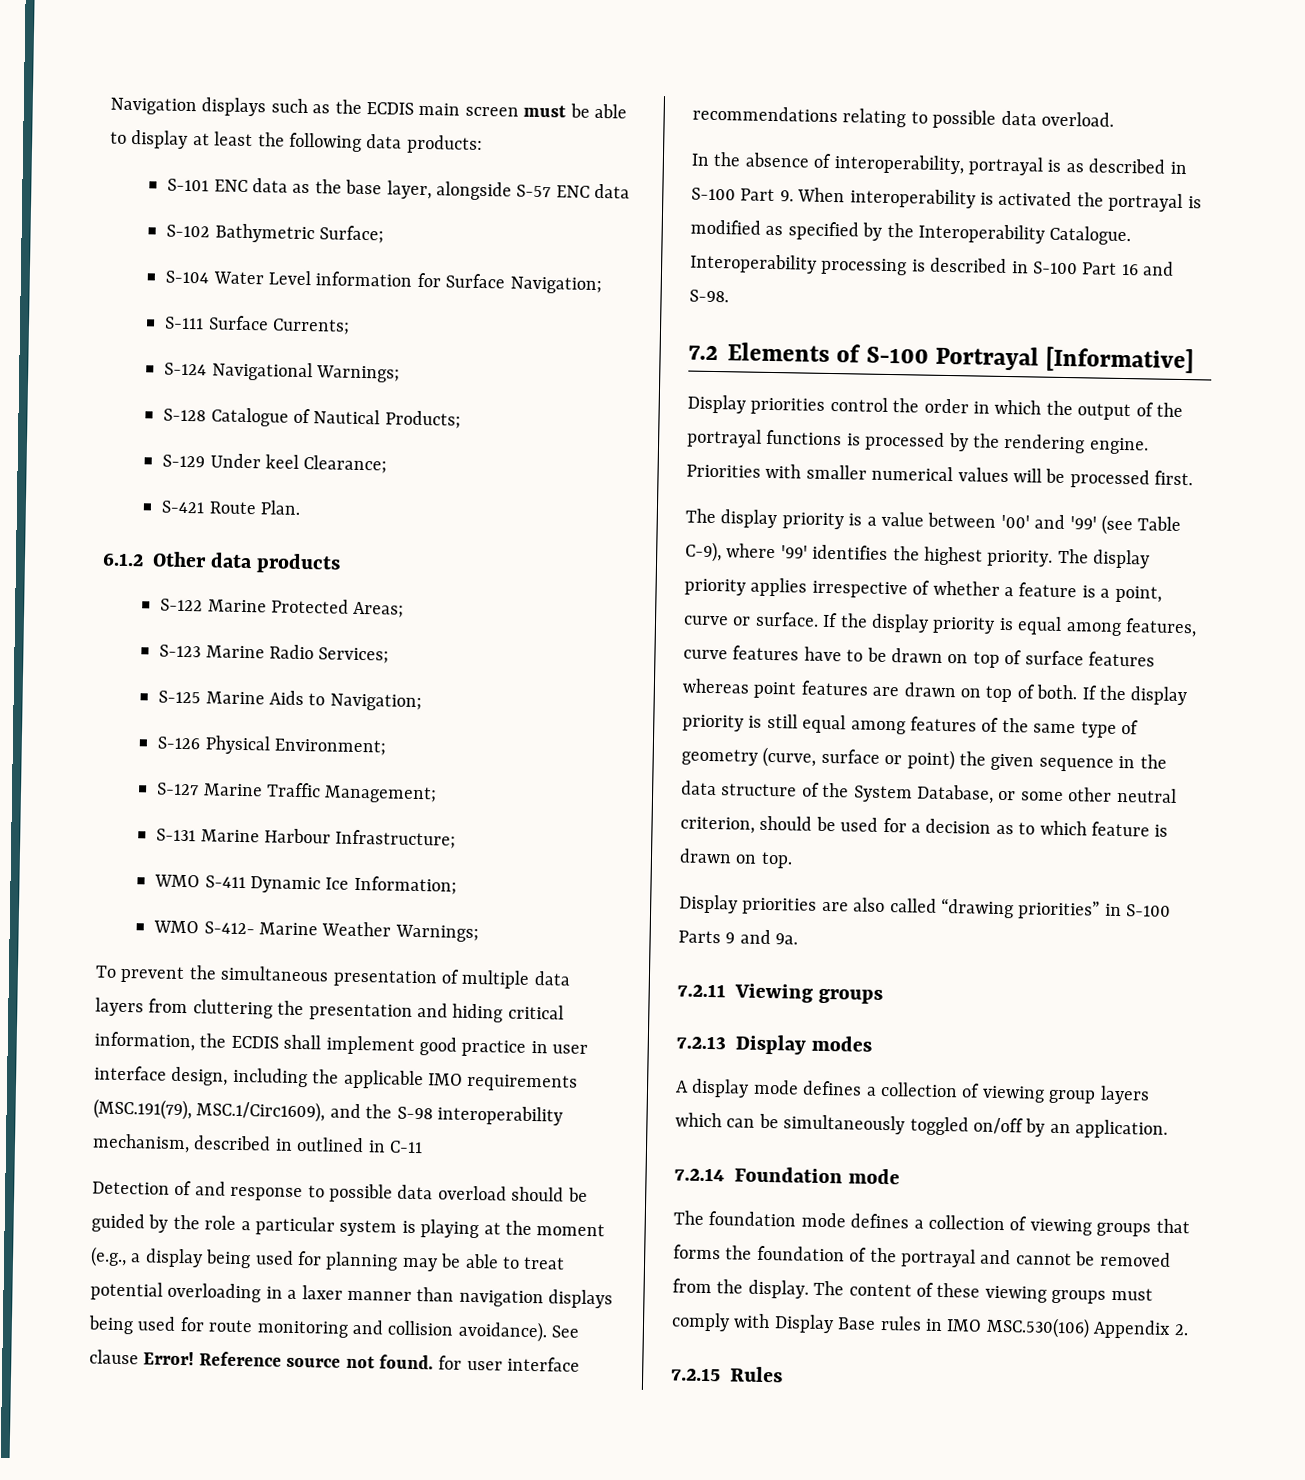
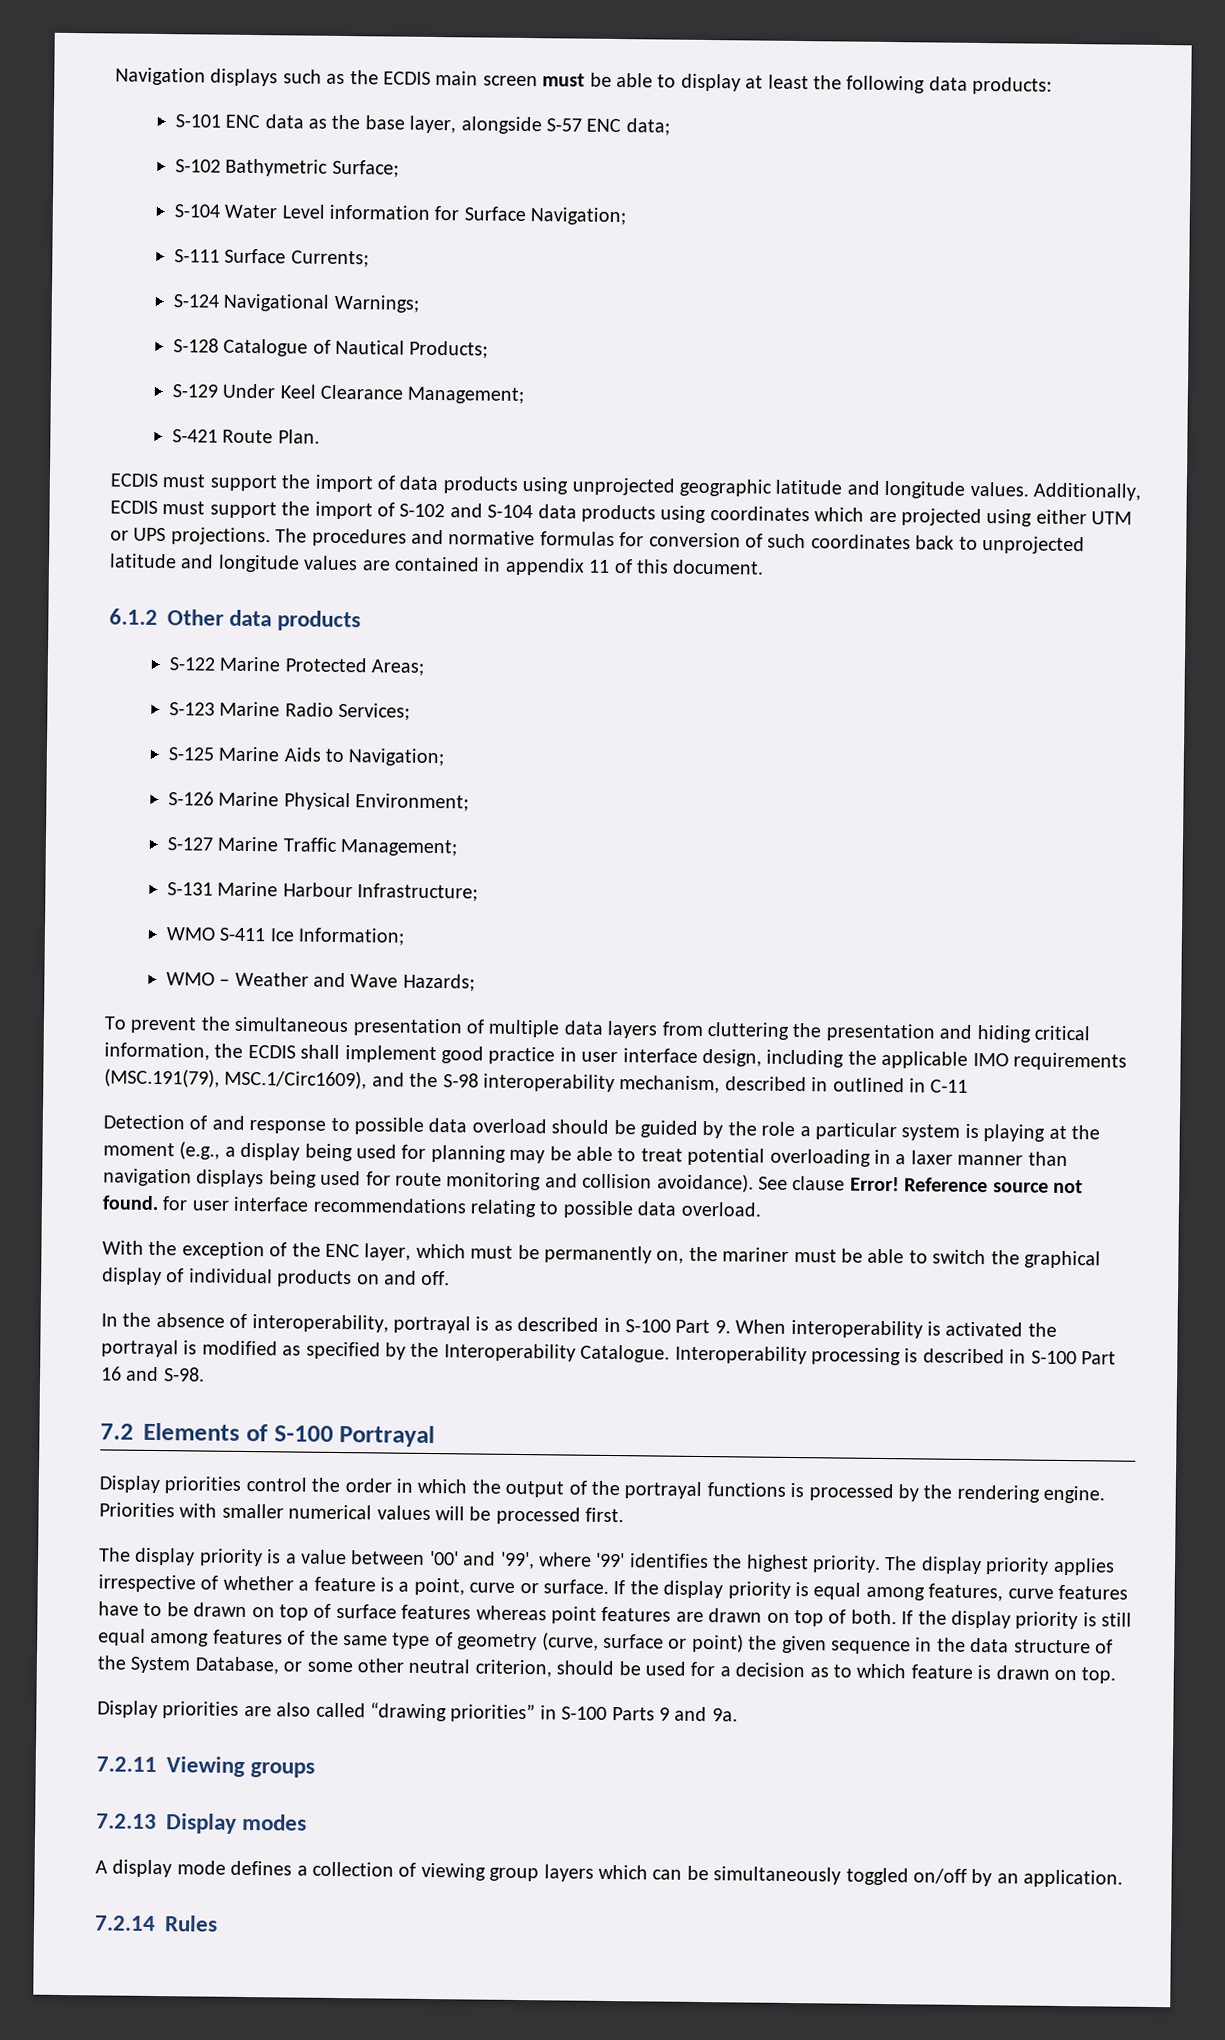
- S-101 ENC data as the base layer, alongside S-57 ENC data
+ S-101 ENC data as the base layer, alongside S-57 ENC data;
- S-129 Under keel Clearance;
+ S-129 Under Keel Clearance Management;
+ ECDIS must support the import of data products using unprojected geographic latitude and longitude values. Additionally, ECDIS must support the import of S-102 and S-104 data products using coordinates which are projected using either UTM or UPS projections. The procedures and normative formulas for conversion of such coordinates back to unprojected latitude and longitude values are contained in appendix 11 of this document.
- S-126 Physical Environment;
+ S-126 Marine Physical Environment;
- WMO S-411 Dynamic Ice Information;
+ WMO S-411 Ice Information;
- WMO S-412- Marine Weather Warnings;
+ WMO – Weather and Wave Hazards;
+ With the exception of the ENC layer, which must be permanently on, the mariner must be able to switch the graphical display of individual products on and off.
- 7.2 Elements of S-100 Portrayal [Informative]
+ 7.2 Elements of S-100 Portrayal
- The display priority is a value between '00' and '99' (see Table C-9), where '99' identifies the highest priority.
+ The display priority is a value between '00' and '99', where '99' identifies the highest priority.
- 7.2.14 Foundation mode
- The foundation mode defines a collection of viewing groups that forms the foundation of the portrayal and cannot be removed from the display. The content of these viewing groups must comply with Display Base rules in IMO MSC.530(106) Appendix 2.
- 7.2.15 Rules
+ 7.2.14 Rules

